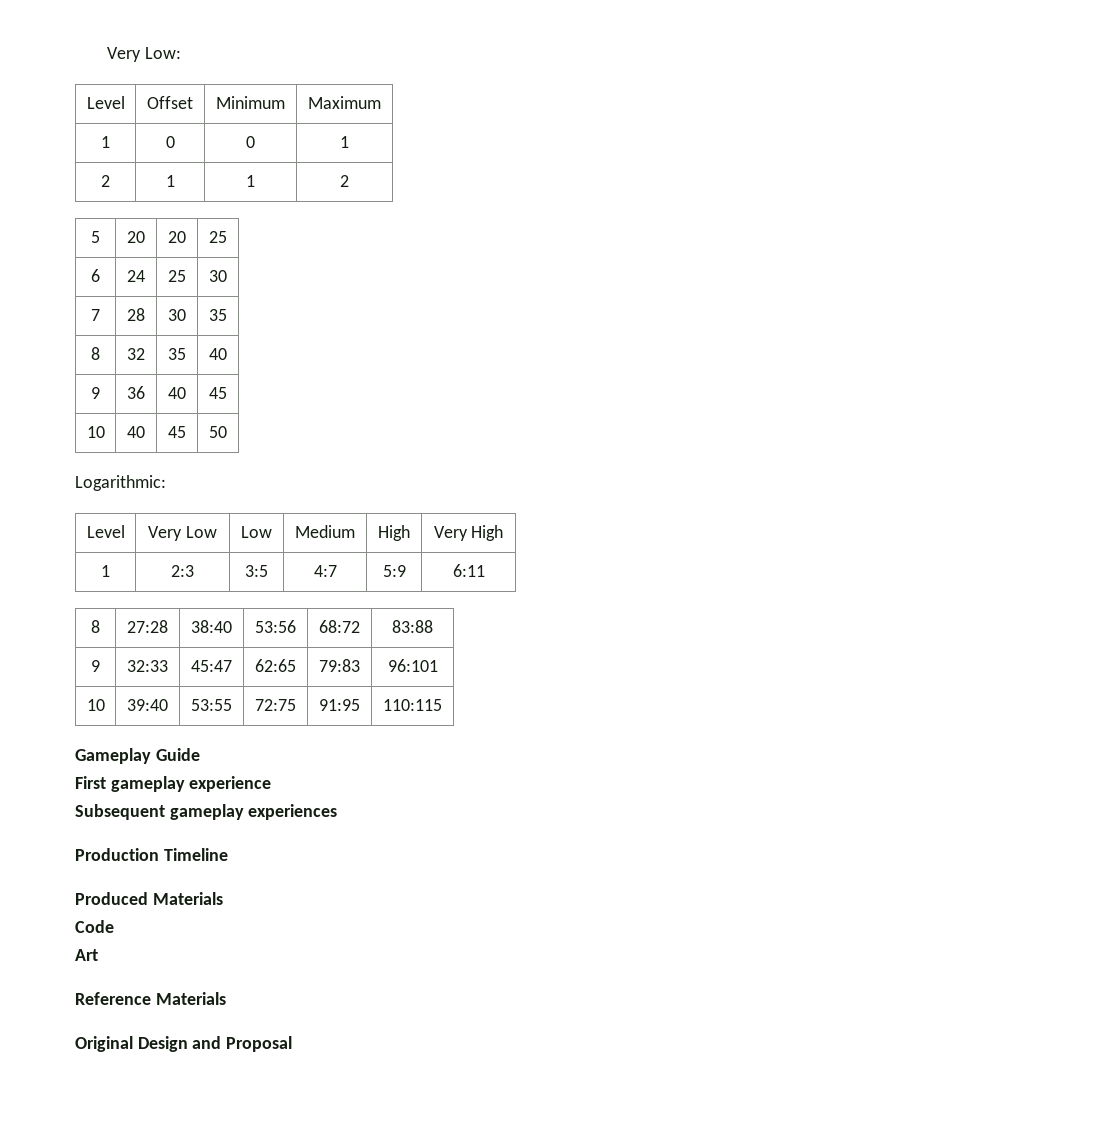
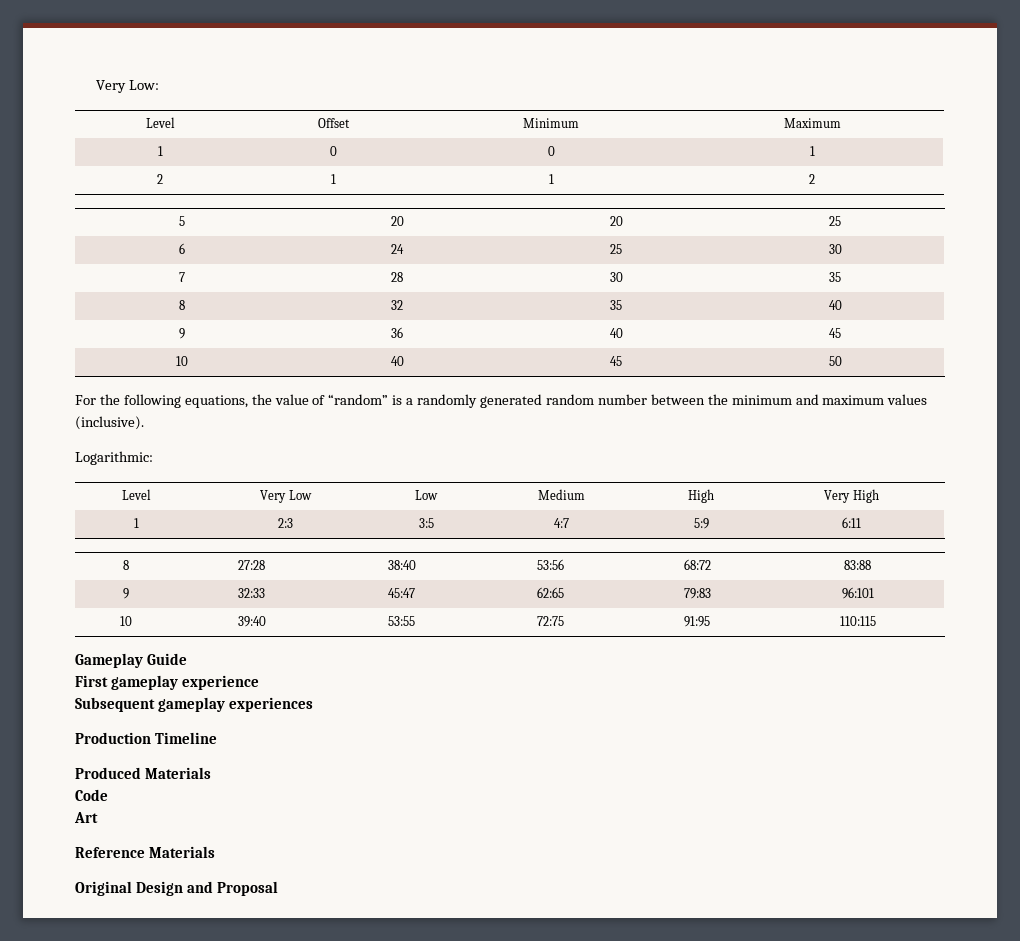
+ For the following equations, the value of “random” is a randomly generated random number between the minimum and maximum values (inclusive).

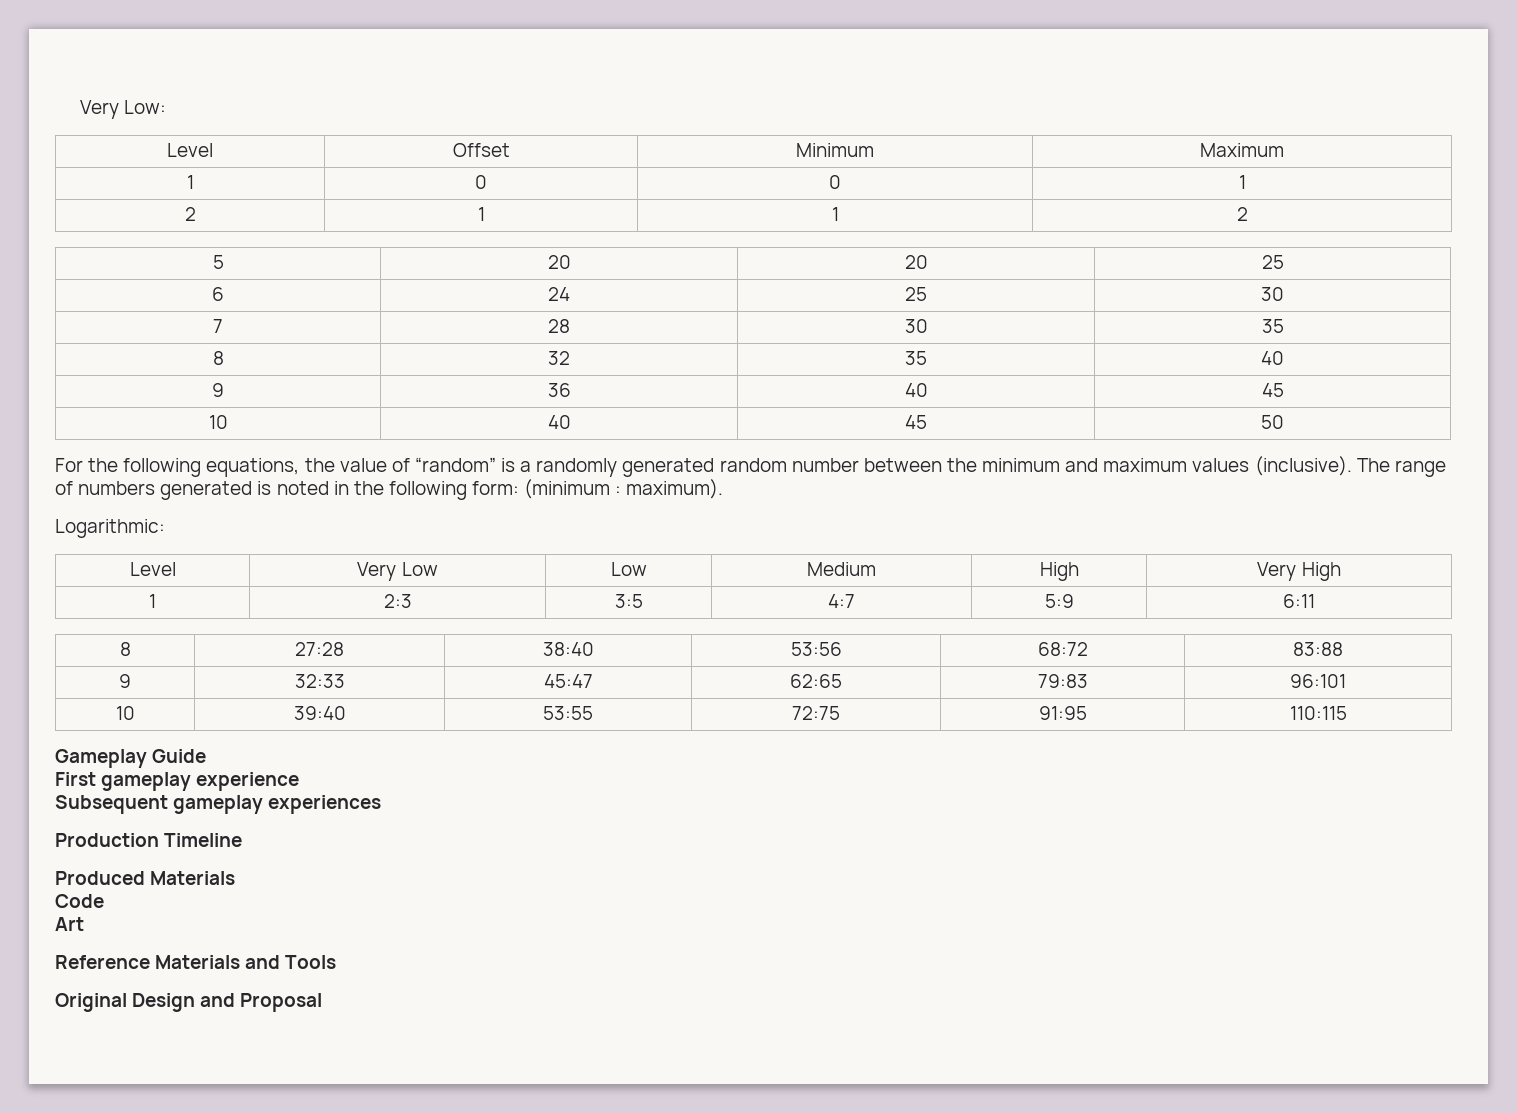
+ The range of numbers generated is noted in the following form: (minimum : maximum).
- Reference Materials
+ Reference Materials and Tools

